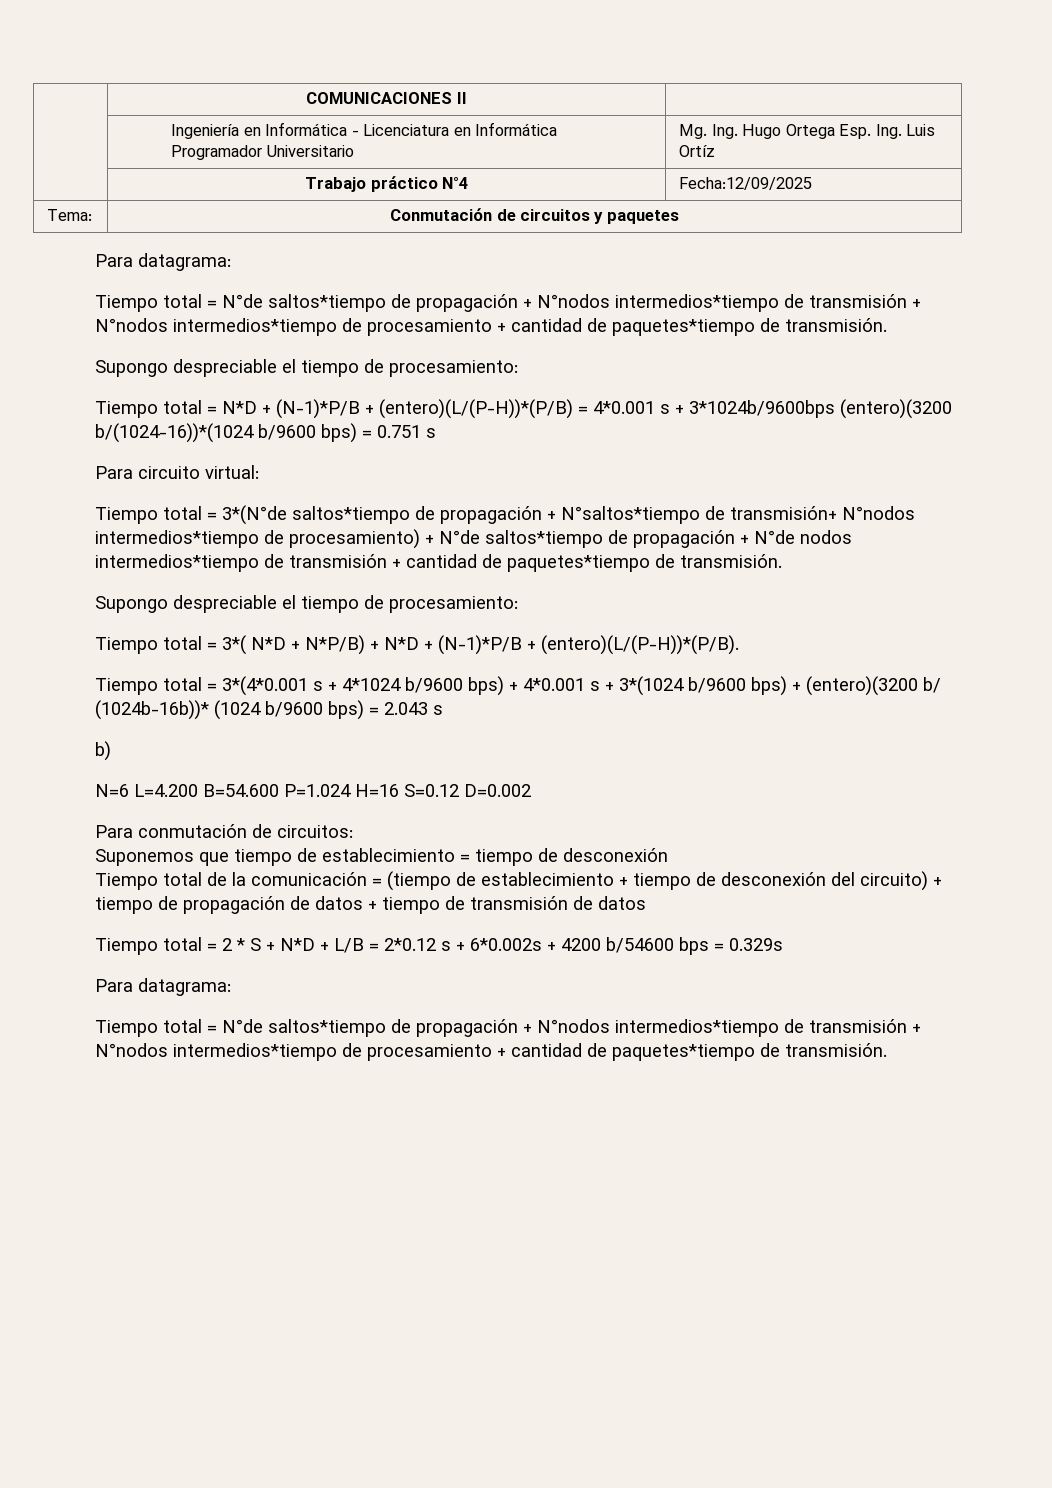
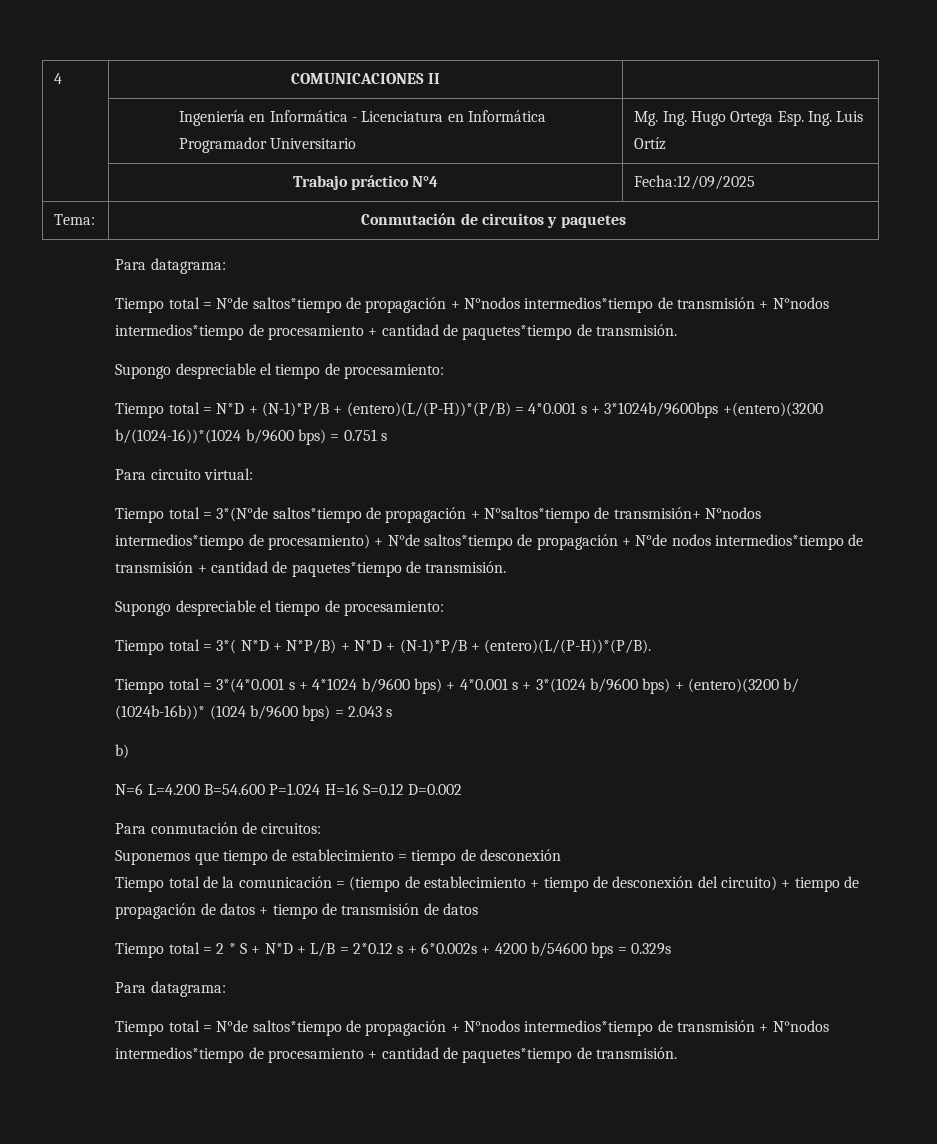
- | COMUNICACIONES II |
+ 4 | COMUNICACIONES II |
- Tiempo total = N*D + (N-1)*P/B + (entero)(L/(P-H))*(P/B) = 4*0.001 s + 3*1024b/9600bps (entero)(3200 b/(1024-16))*(1024 b/9600 bps) = 0.751 s
+ Tiempo total = N*D + (N-1)*P/B + (entero)(L/(P-H))*(P/B) = 4*0.001 s + 3*1024b/9600bps +(entero)(3200 b/(1024-16))*(1024 b/9600 bps) = 0.751 s

